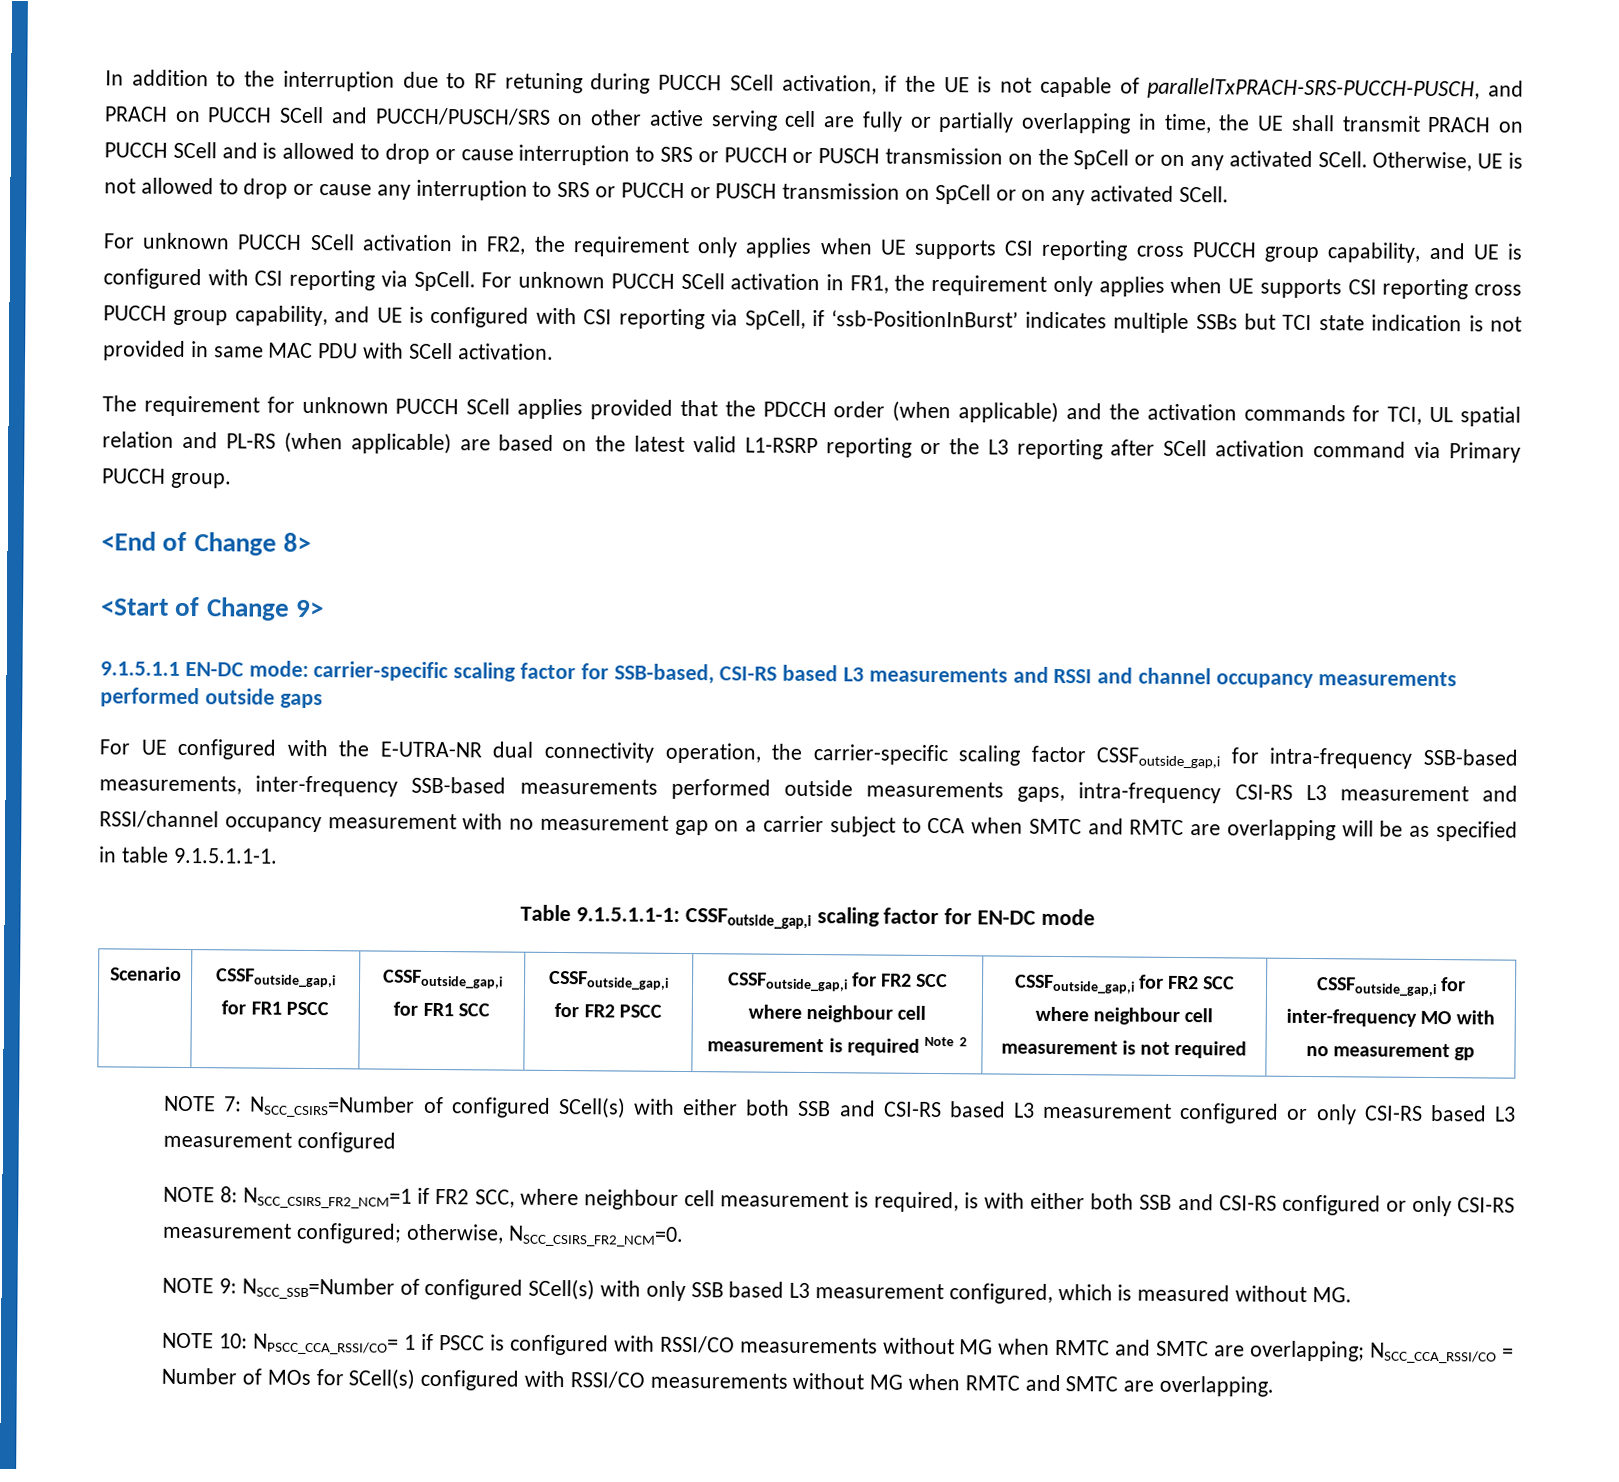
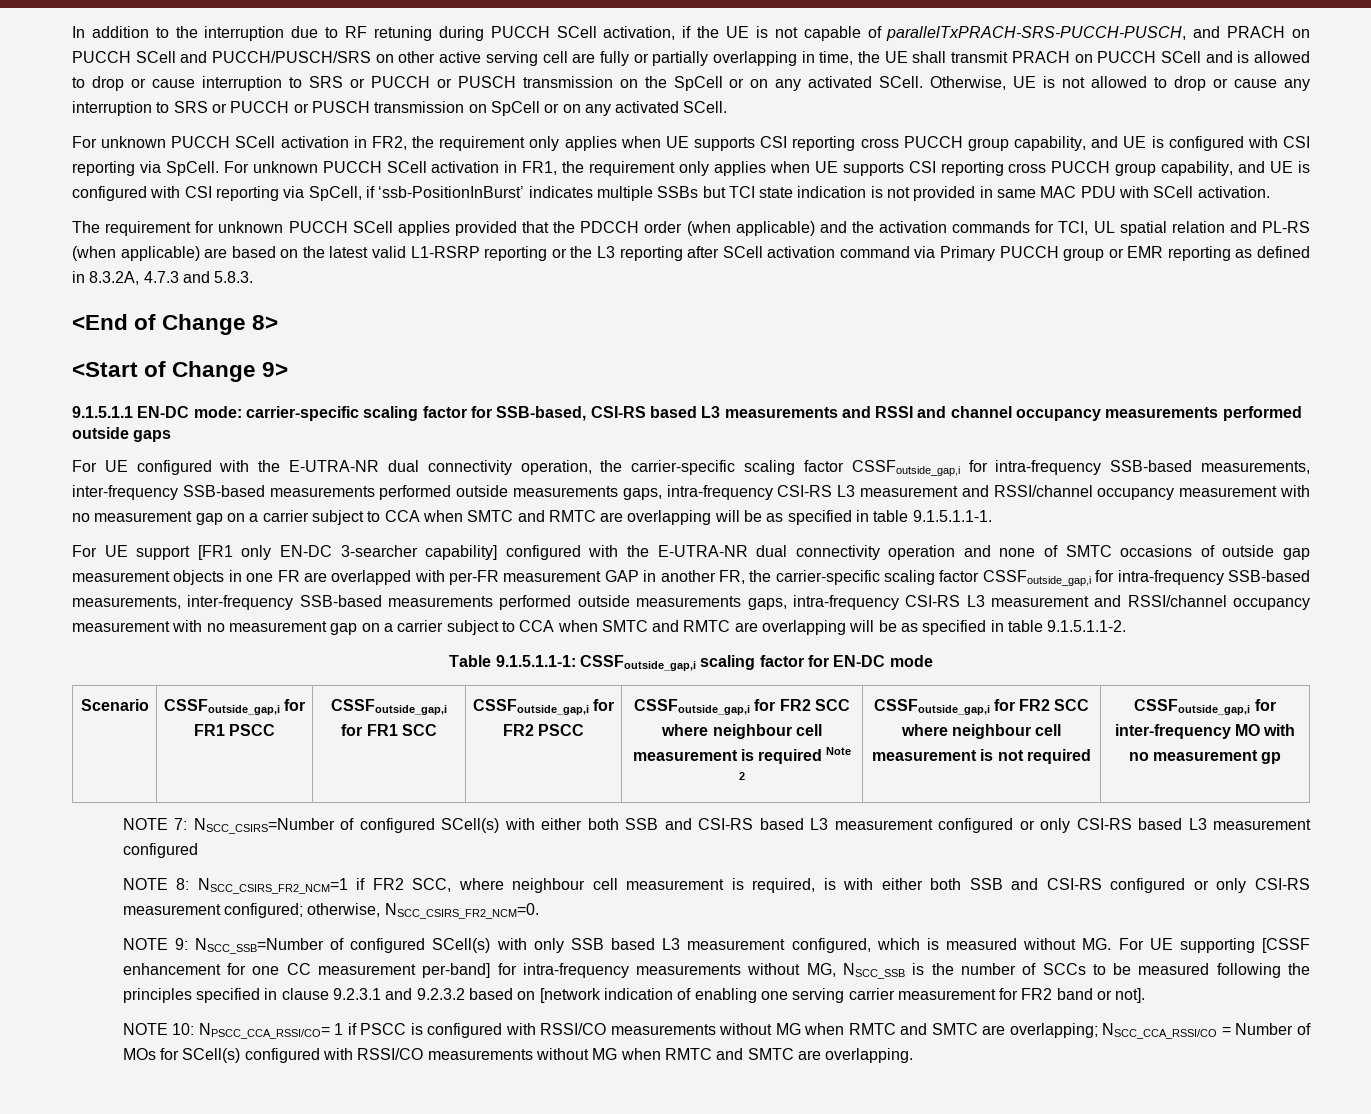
- The requirement for unknown PUCCH SCell applies provided that the PDCCH order (when applicable) and the activation commands for TCI, UL spatial relation and PL-RS (when applicable) are based on the latest valid L1-RSRP reporting or the L3 reporting after SCell activation command via Primary PUCCH group.
+ The requirement for unknown PUCCH SCell applies provided that the PDCCH order (when applicable) and the activation commands for TCI, UL spatial relation and PL-RS (when applicable) are based on the latest valid L1-RSRP reporting or the L3 reporting after SCell activation command via Primary PUCCH group or EMR reporting as defined in 8.3.2A, 4.7.3 and 5.8.3.
+ For UE support [FR1 only EN-DC 3-searcher capability] configured with the E-UTRA-NR dual connectivity operation and none of SMTC occasions of outside gap measurement objects in one FR are overlapped with per-FR measurement GAP in another FR, the carrier-specific scaling factor CSSFoutside_gap,i for intra-frequency SSB-based measurements, inter-frequency SSB-based measurements performed outside measurements gaps, intra-frequency CSI-RS L3 measurement and RSSI/channel occupancy measurement with no measurement gap on a carrier subject to CCA when SMTC and RMTC are overlapping will be as specified in table 9.1.5.1.1-2.
- NOTE 9: NSCC_SSB=Number of configured SCell(s) with only SSB based L3 measurement configured, which is measured without MG.
+ NOTE 9: NSCC_SSB=Number of configured SCell(s) with only SSB based L3 measurement configured, which is measured without MG. For UE supporting [CSSF enhancement for one CC measurement per-band] for intra-frequency measurements without MG, NSCC_SSB is the number of SCCs to be measured following the principles specified in clause 9.2.3.1 and 9.2.3.2 based on [network indication of enabling one serving carrier measurement for FR2 band or not].

